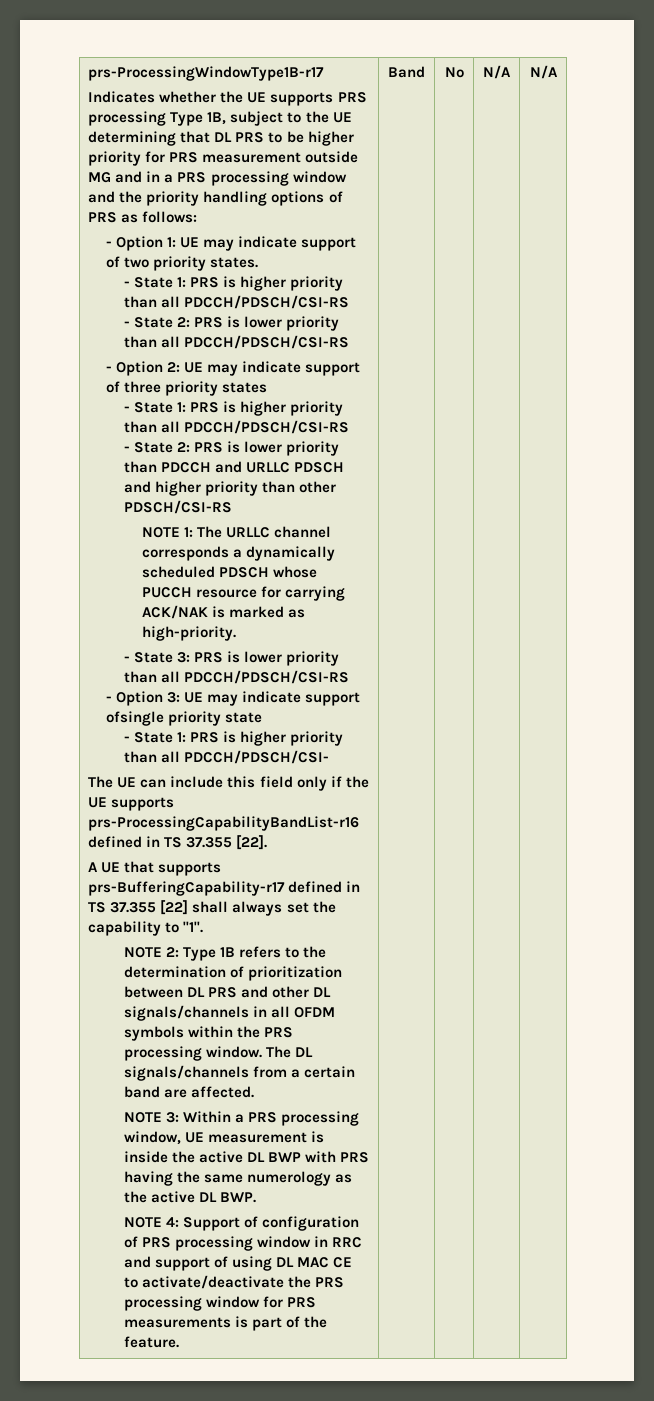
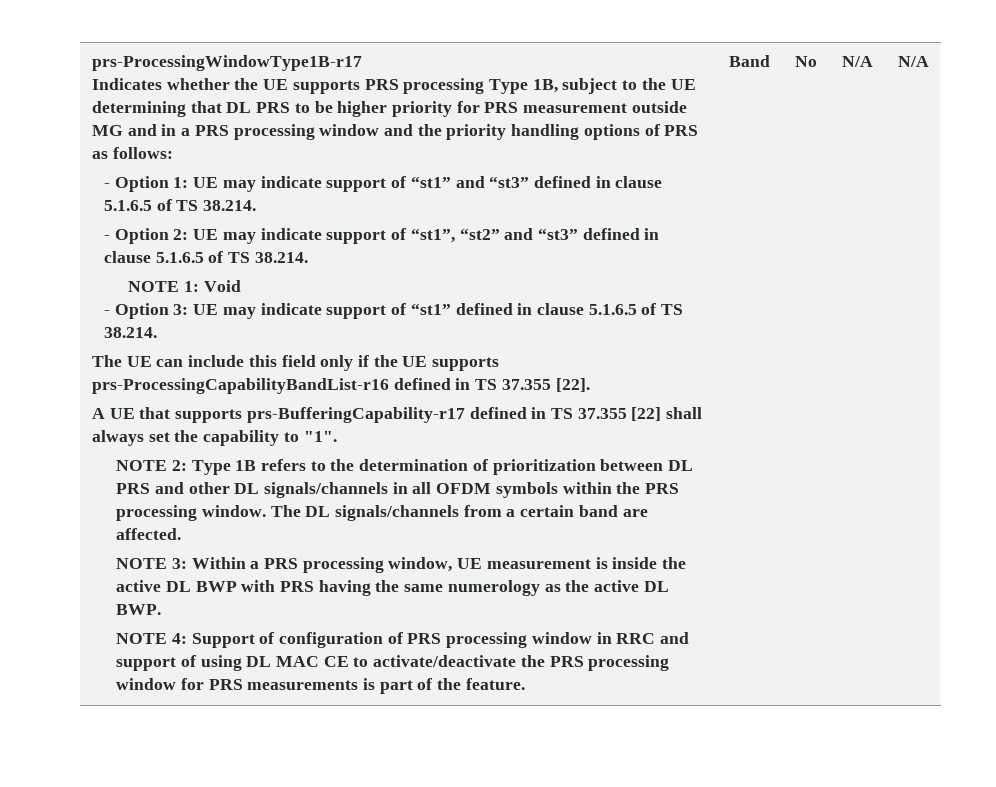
- - Option 1: UE may indicate support of two priority states.
- - State 1: PRS is higher priority than all PDCCH/PDSCH/CSI-RS
- - State 2: PRS is lower priority than all PDCCH/PDSCH/CSI-RS
+ - Option 1: UE may indicate support of “st1” and “st3” defined in clause 5.1.6.5 of TS 38.214.
- - Option 2: UE may indicate support of three priority states
- - State 1: PRS is higher priority than all PDCCH/PDSCH/CSI-RS
- - State 2: PRS is lower priority than PDCCH and URLLC PDSCH and higher priority than other PDSCH/CSI-RS
- NOTE 1: The URLLC channel corresponds a dynamically scheduled PDSCH whose PUCCH resource for carrying ACK/NAK is marked as high-priority.
- - State 3: PRS is lower priority than all PDCCH/PDSCH/CSI-RS
+ - Option 2: UE may indicate support of “st1”, “st2” and “st3” defined in clause 5.1.6.5 of TS 38.214.
+ NOTE 1: Void
- - Option 3: UE may indicate support ofsingle priority state
- - State 1: PRS is higher priority than all PDCCH/PDSCH/CSI-
+ - Option 3: UE may indicate support of “st1” defined in clause 5.1.6.5 of TS 38.214.

